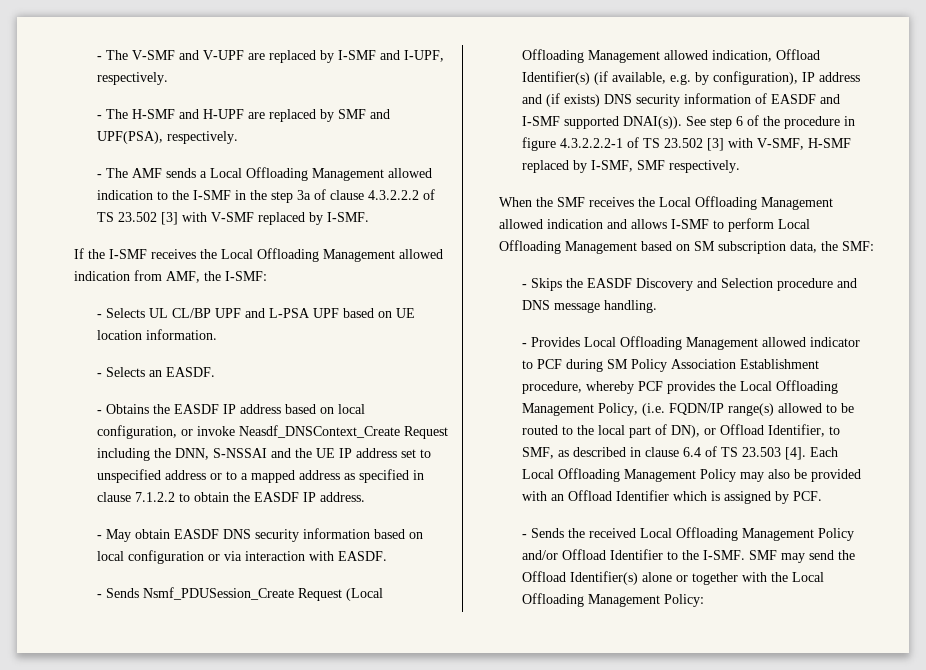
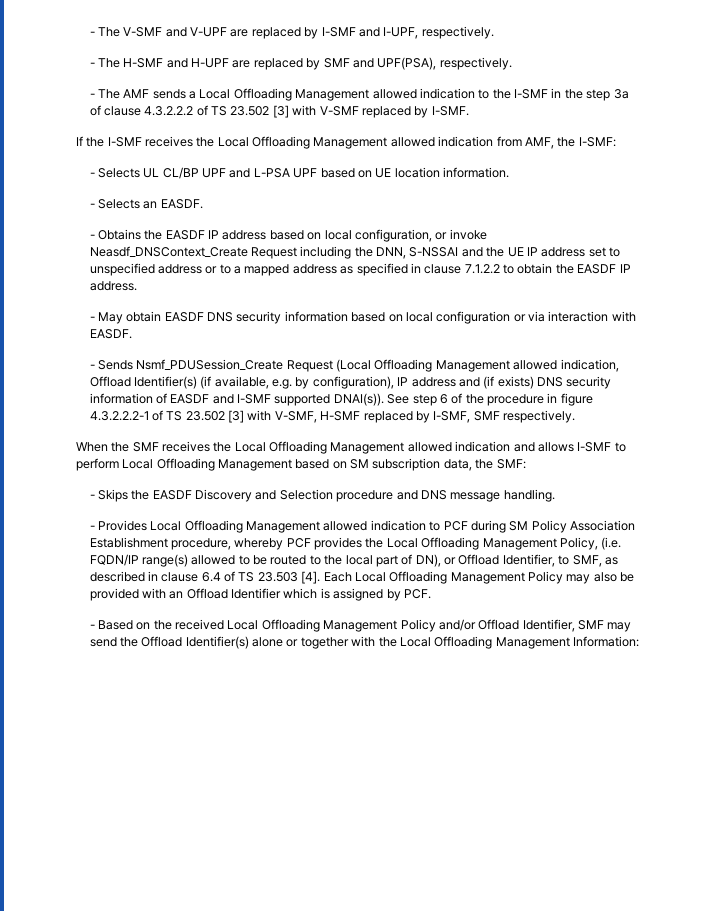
- - Provides Local Offloading Management allowed indicator to PCF during SM Policy Association Establishment procedure, whereby PCF provides the Local Offloading Management Policy, (i.e. FQDN/IP range(s) allowed to be routed to the local part of DN), or Offload Identifier, to SMF, as described in clause 6.4 of TS 23.503 [4].
+ - Provides Local Offloading Management allowed indication to PCF during SM Policy Association Establishment procedure, whereby PCF provides the Local Offloading Management Policy, (i.e. FQDN/IP range(s) allowed to be routed to the local part of DN), or Offload Identifier, to SMF, as described in clause 6.4 of TS 23.503 [4].
- - Sends the received Local Offloading Management Policy and/or Offload Identifier to the I-SMF. SMF may send the Offload Identifier(s) alone or together with the Local Offloading Management Policy:
+ - Based on the received Local Offloading Management Policy and/or Offload Identifier, SMF may send the Offload Identifier(s) alone or together with the Local Offloading Management Information:

